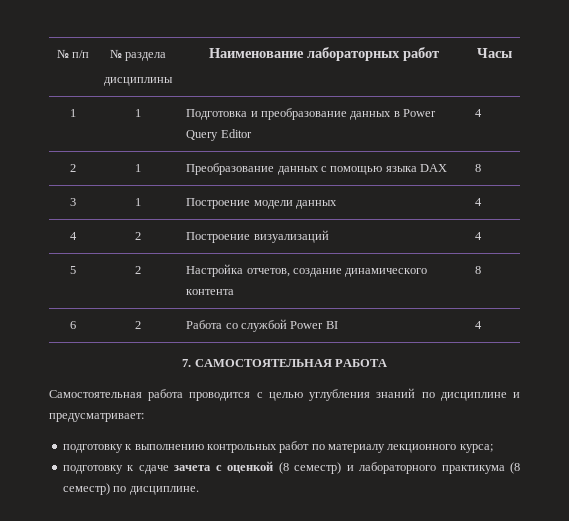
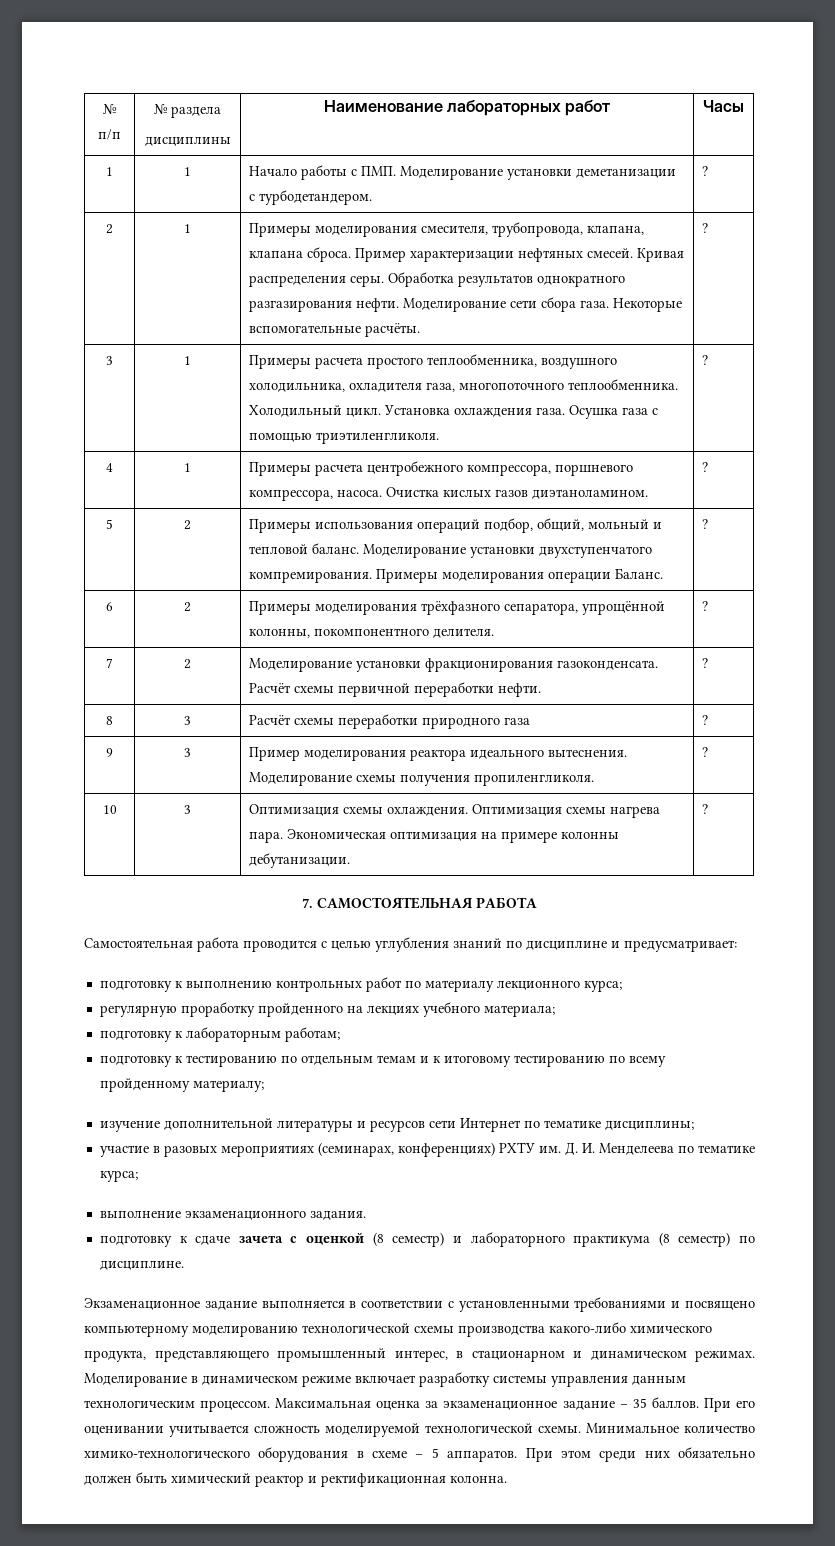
- 1 | 1 | Подготовка и преобразование данных в Power Query Editor | 4
- 2 | 1 | Преобразование данных с помощью языка DAX | 8
- 3 | 1 | Построение модели данных | 4
- 4 | 2 | Построение визуализаций | 4
- 5 | 2 | Настройка отчетов, создание динамического контента | 8
- 6 | 2 | Работа со службой Power BI | 4
+ 1 | 1 | Начало работы с ПМП. Моделирование установки деметанизации с турбодетандером. | ?
+ 2 | 1 | Примеры моделирования смесителя, трубопровода, клапана, клапана сброса. Пример характеризации нефтяных смесей. Кривая распределения серы. Обработка результатов однократного разгазирования нефти. Моделирование сети сбора газа. Некоторые вспомогательные расчёты. | ?
+ 3 | 1 | Примеры расчета простого теплообменника, воздушного холодильника, охладителя газа, многопоточного теплообменника. Холодильный цикл. Установка охлаждения газа. Осушка газа с помощью триэтиленгликоля. | ?
+ 4 | 1 | Примеры расчета центробежного компрессора, поршневого компрессора, насоса. Очистка кислых газов диэтаноламином. | ?
+ 5 | 2 | Примеры использования операций подбор, общий, мольный и тепловой баланс. Моделирование установки двухступенчатого компремирования. Примеры моделирования операции Баланс. | ?
+ 6 | 2 | Примеры моделирования трёхфазного сепаратора, упрощённой колонны, покомпонентного делителя. | ?
+ 7 | 2 | Моделирование установки фракционирования газоконденсата. Расчёт схемы первичной переработки нефти. | ?
+ 8 | 3 | Расчёт схемы переработки природного газа | ?
+ 9 | 3 | Пример моделирования реактора идеального вытеснения. Моделирование схемы получения пропиленгликоля. | ?
+ 10 | 3 | Оптимизация схемы охлаждения. Оптимизация схемы нагрева пара. Экономическая оптимизация на примере колонны дебутанизации. | ?
+ регулярную проработку пройденного на лекциях учебного материала;
+ подготовку к лабораторным работам;
+ подготовку к тестированию по отдельным темам и к итоговому тестированию по всему пройденному материалу;
+ изучение дополнительной литературы и ресурсов сети Интернет по тематике дисциплины;
+ участие в разовых мероприятиях (семинарах, конференциях) РХТУ им. Д. И. Менделеева по тематике курса;
+ выполнение экзаменационного задания.
+ Экзаменационное задание выполняется в соответствии с установленными требованиями и посвящено компьютерному моделированию технологической схемы производства какого-либо химического продукта, представляющего промышленный интерес, в стационарном и динамическом режимах. Моделирование в динамическом режиме включает разработку системы управления данным технологическим процессом. Максимальная оценка за экзаменационное задание – 35 баллов. При его оценивании учитывается сложность моделируемой технологической схемы. Минимальное количество химико-технологического оборудования в схеме – 5 аппаратов. При этом среди них обязательно должен быть химический реактор и ректификационная колонна.

